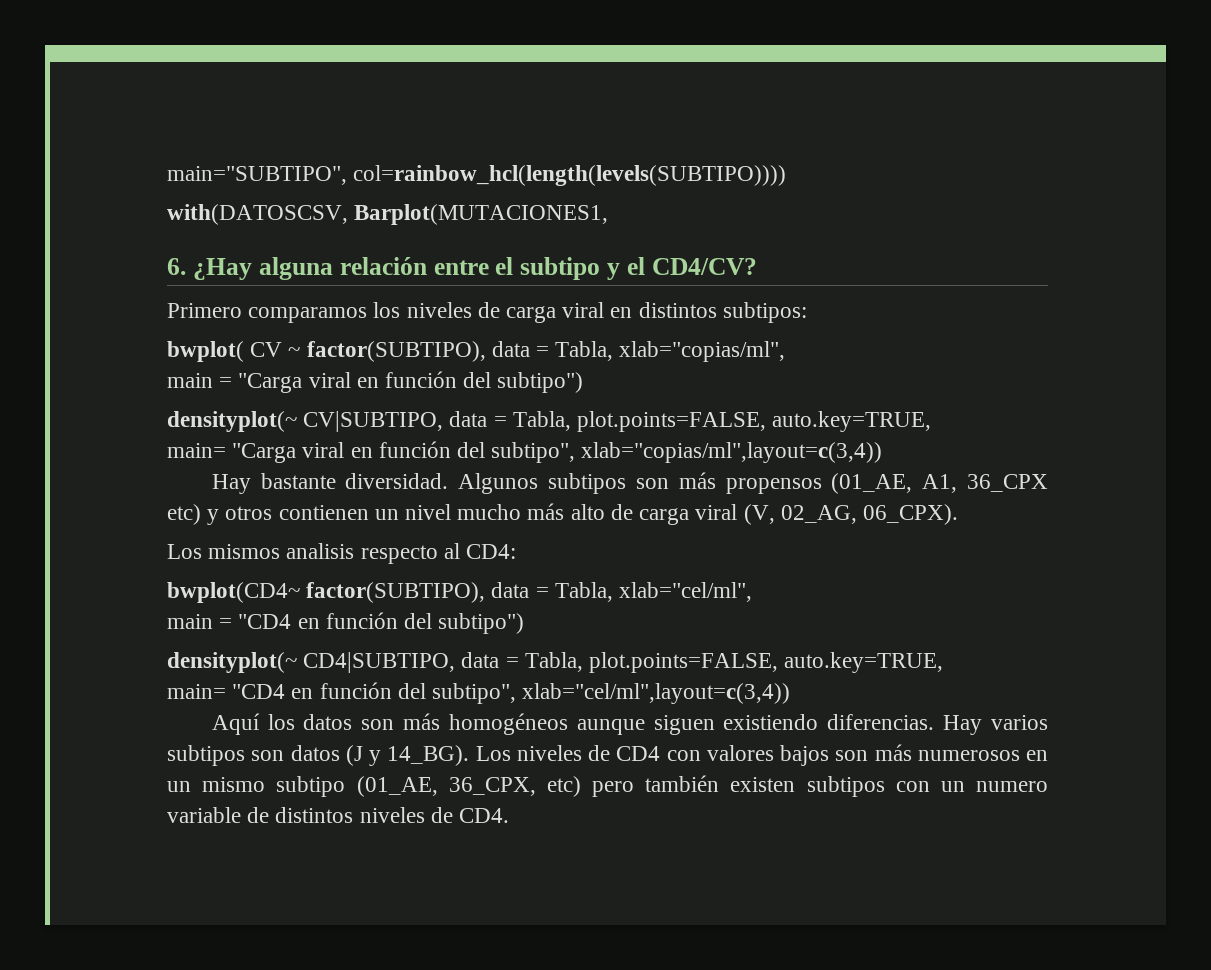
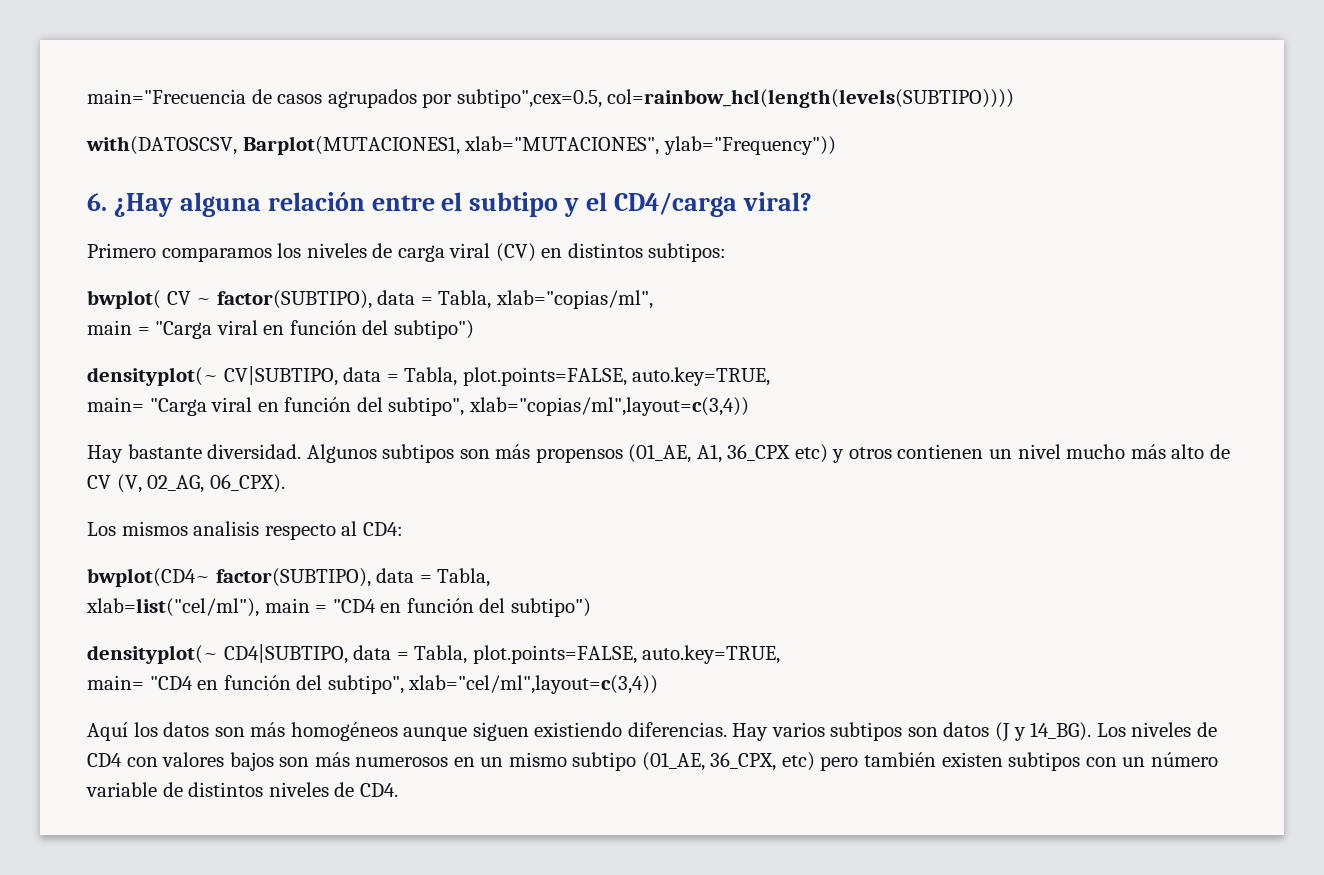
- main="SUBTIPO", col=rainbow_hcl(length(levels(SUBTIPO))))
+ main="Frecuencia de casos agrupados por subtipo",cex=0.5, col=rainbow_hcl(length(levels(SUBTIPO))))
- with(DATOSCSV, Barplot(MUTACIONES1,
+ with(DATOSCSV, Barplot(MUTACIONES1, xlab="MUTACIONES", ylab="Frequency"))
- 6. ¿Hay alguna relación entre el subtipo y el CD4/CV?
+ 6. ¿Hay alguna relación entre el subtipo y el CD4/carga viral?
- Primero comparamos los niveles de carga viral en distintos subtipos:
+ Primero comparamos los niveles de carga viral (CV) en distintos subtipos:
- Algunos subtipos son más propensos (01_AE, A1, 36_CPX etc) y otros contienen un nivel mucho más alto de carga viral (V, 02_AG, 06_CPX).
+ Algunos subtipos son más propensos (01_AE, A1, 36_CPX etc) y otros contienen un nivel mucho más alto de CV (V, 02_AG, 06_CPX).
- bwplot(CD4~ factor(SUBTIPO), data = Tabla, xlab="cel/ml",
- main = "CD4 en función del subtipo")
+ bwplot(CD4~ factor(SUBTIPO), data = Tabla,
+ xlab=list("cel/ml"), main = "CD4 en función del subtipo")
- Los niveles de CD4 con valores bajos son más numerosos en un mismo subtipo (01_AE, 36_CPX, etc) pero también existen subtipos con un numero variable de distintos niveles de CD4.
+ Los niveles de CD4 con valores bajos son más numerosos en un mismo subtipo (01_AE, 36_CPX, etc) pero también existen subtipos con un número variable de distintos niveles de CD4.

